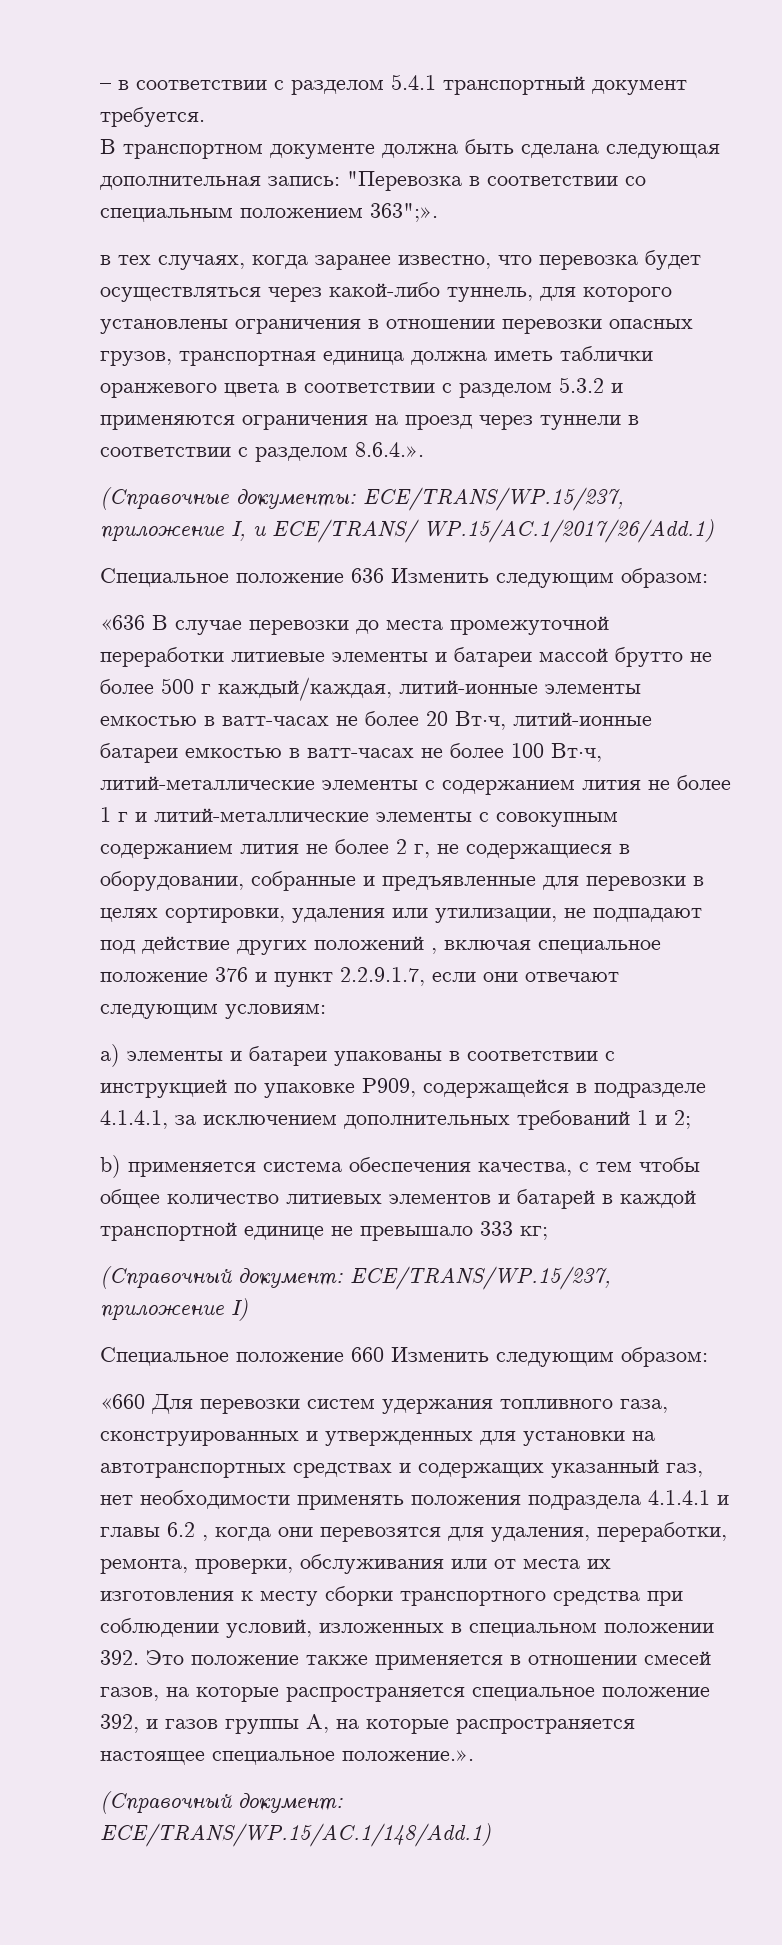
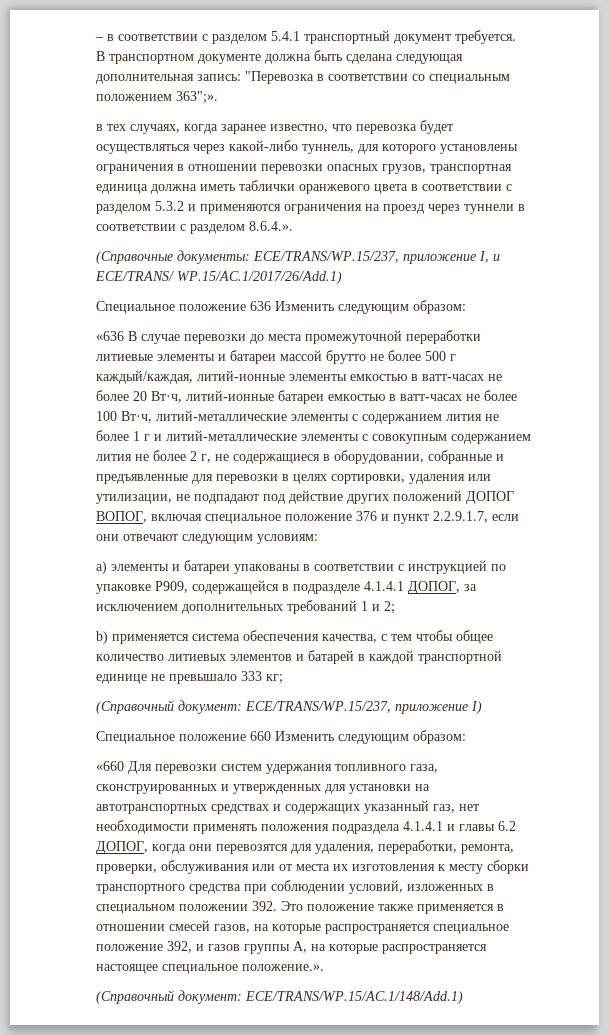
- «636 В случае перевозки до места промежуточной переработки литиевые элементы и батареи массой брутто не более 500 г каждый/каждая, литий-ионные элементы емкостью в ватт-часах не более 20 Вт·ч, литий-ионные батареи емкостью в ватт-часах не более 100 Вт·ч, литий-металлические элементы с содержанием лития не более 1 г и литий-металлические элементы с совокупным содержанием лития не более 2 г, не содержащиеся в оборудовании, собранные и предъявленные для перевозки в целях сортировки, удаления или утилизации, не подпадают под действие других положений , включая специальное положение 376 и пункт 2.2.9.1.7, если они отвечают следующим условиям:
+ «636 В случае перевозки до места промежуточной переработки литиевые элементы и батареи массой брутто не более 500 г каждый/каждая, литий-ионные элементы емкостью в ватт-часах не более 20 Вт·ч, литий-ионные батареи емкостью в ватт-часах не более 100 Вт·ч, литий-металлические элементы с содержанием лития не более 1 г и литий-металлические элементы с совокупным содержанием лития не более 2 г, не содержащиеся в оборудовании, собранные и предъявленные для перевозки в целях сортировки, удаления или утилизации, не подпадают под действие других положений ДОПОГ ВОПОГ, включая специальное положение 376 и пункт 2.2.9.1.7, если они отвечают следующим условиям:
- a) элементы и батареи упакованы в соответствии с инструкцией по упаковке P909, содержащейся в подразделе 4.1.4.1, за исключением дополнительных требований 1 и 2;
+ a) элементы и батареи упакованы в соответствии с инструкцией по упаковке P909, содержащейся в подразделе 4.1.4.1 ДОПОГ, за исключением дополнительных требований 1 и 2;
- «660 Для перевозки систем удержания топливного газа, сконструированных и утвержденных для установки на автотранспортных средствах и содержащих указанный газ, нет необходимости применять положения подраздела 4.1.4.1 и главы 6.2 , когда они перевозятся для удаления, переработки, ремонта, проверки, обслуживания или от места их изготовления к месту сборки транспортного средства при соблюдении условий, изложенных в специальном положении 392. Это положение также применяется в отношении смесей газов, на которые распространяется специальное положение 392, и газов группы А, на которые распространяется настоящее специальное положение.».
+ «660 Для перевозки систем удержания топливного газа, сконструированных и утвержденных для установки на автотранспортных средствах и содержащих указанный газ, нет необходимости применять положения подраздела 4.1.4.1 и главы 6.2 ДОПОГ, когда они перевозятся для удаления, переработки, ремонта, проверки, обслуживания или от места их изготовления к месту сборки транспортного средства при соблюдении условий, изложенных в специальном положении 392. Это положение также применяется в отношении смесей газов, на которые распространяется специальное положение 392, и газов группы А, на которые распространяется настоящее специальное положение.».

